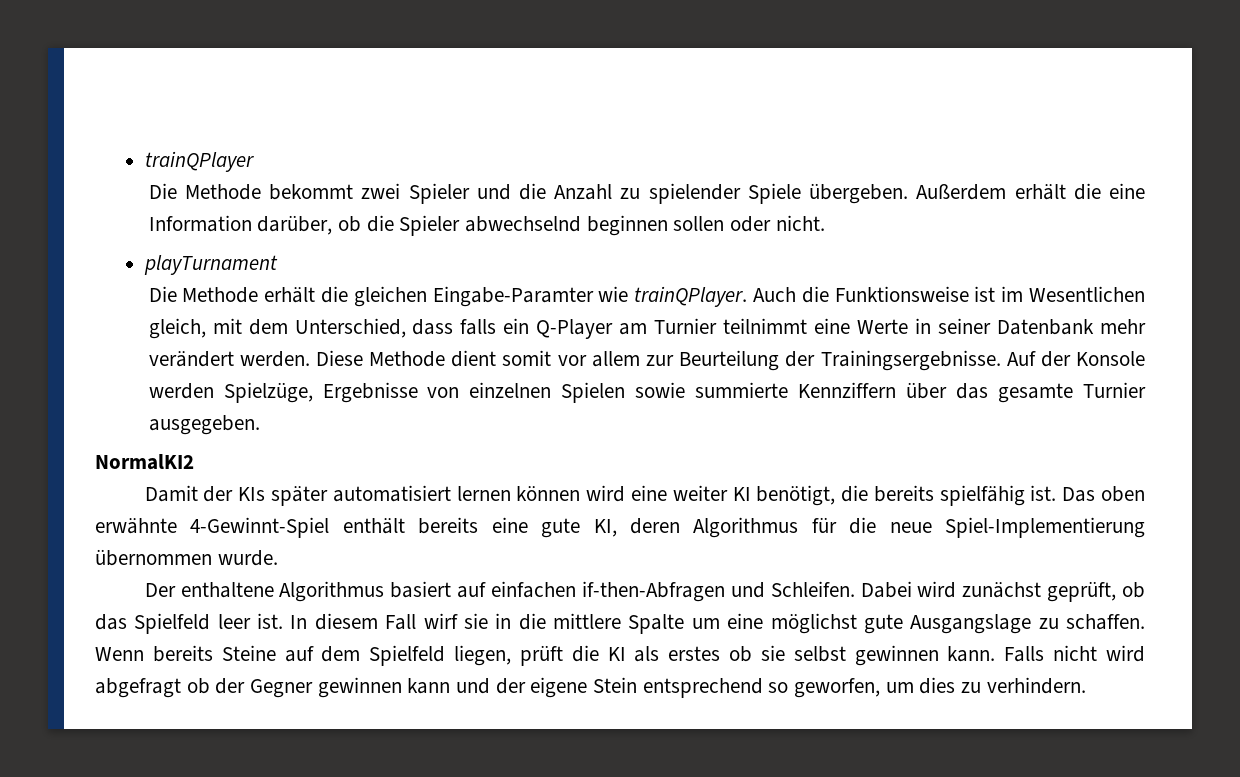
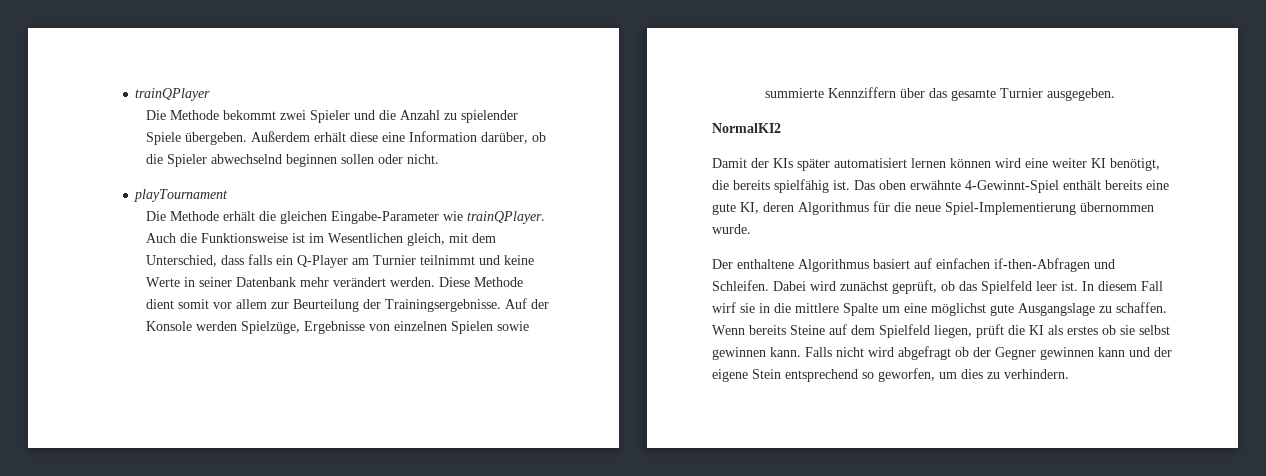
- Außerdem erhält die eine Information darüber, ob die Spieler abwechselnd beginnen sollen oder nicht.
+ Außerdem erhält diese eine Information darüber, ob die Spieler abwechselnd beginnen sollen oder nicht.
- playTurnament
+ playTournament
- Die Methode erhält die gleichen Eingabe-Paramter wie trainQPlayer.
+ Die Methode erhält die gleichen Eingabe-Parameter wie trainQPlayer.
- Auch die Funktionsweise ist im Wesentlichen gleich, mit dem Unterschied, dass falls ein Q-Player am Turnier teilnimmt eine Werte in seiner Datenbank mehr verändert werden.
+ Auch die Funktionsweise ist im Wesentlichen gleich, mit dem Unterschied, dass falls ein Q-Player am Turnier teilnimmt und keine Werte in seiner Datenbank mehr verändert werden.

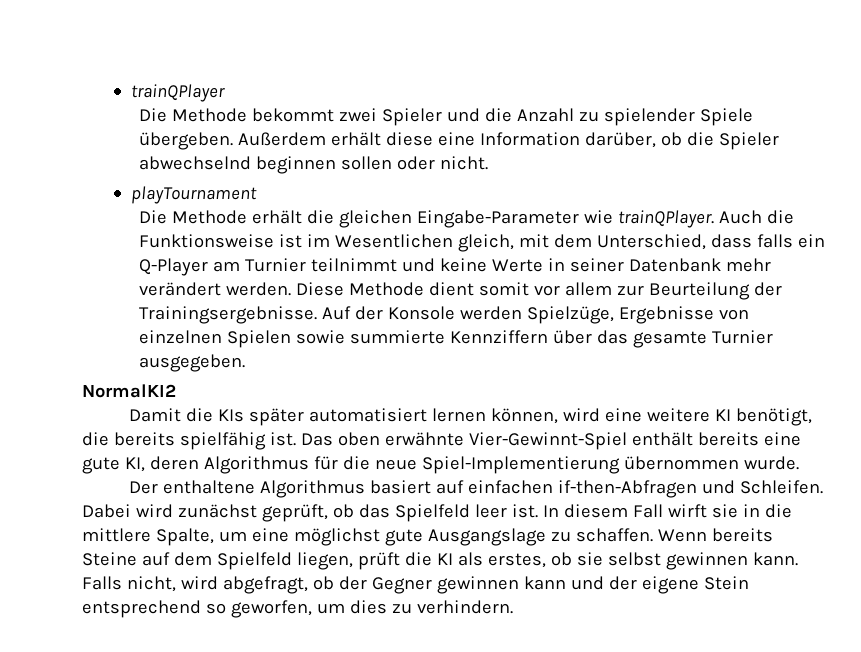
- Damit der KIs später automatisiert lernen können wird eine weiter KI benötigt, die bereits spielfähig ist.
+ Damit die KIs später automatisiert lernen können, wird eine weitere KI benötigt, die bereits spielfähig ist.
- Das oben erwähnte 4-Gewinnt-Spiel enthält bereits eine gute KI, deren Algorithmus für die neue Spiel-Implementierung übernommen wurde.
+ Das oben erwähnte Vier-Gewinnt-Spiel enthält bereits eine gute KI, deren Algorithmus für die neue Spiel-Implementierung übernommen wurde.
- In diesem Fall wirf sie in die mittlere Spalte um eine möglichst gute Ausgangslage zu schaffen.
+ In diesem Fall wirft sie in die mittlere Spalte, um eine möglichst gute Ausgangslage zu schaffen.
- Wenn bereits Steine auf dem Spielfeld liegen, prüft die KI als erstes ob sie selbst gewinnen kann.
+ Wenn bereits Steine auf dem Spielfeld liegen, prüft die KI als erstes, ob sie selbst gewinnen kann.
- Falls nicht wird abgefragt ob der Gegner gewinnen kann und der eigene Stein entsprechend so geworfen, um dies zu verhindern.
+ Falls nicht, wird abgefragt, ob der Gegner gewinnen kann und der eigene Stein entsprechend so geworfen, um dies zu verhindern.

